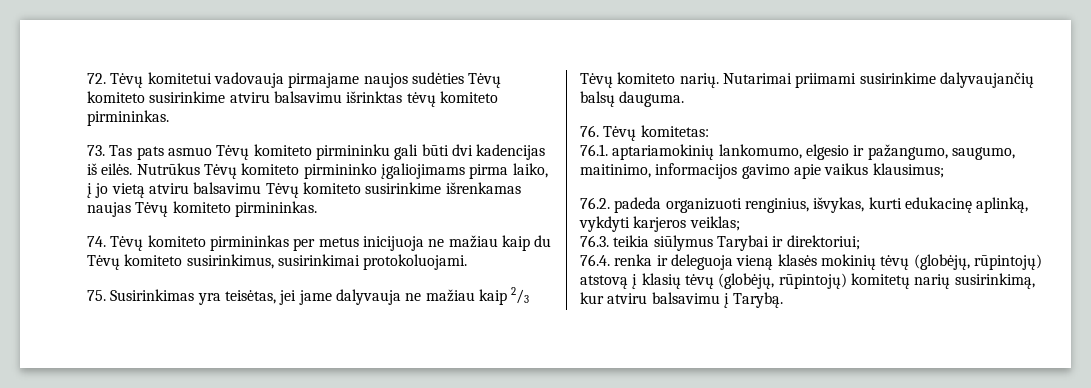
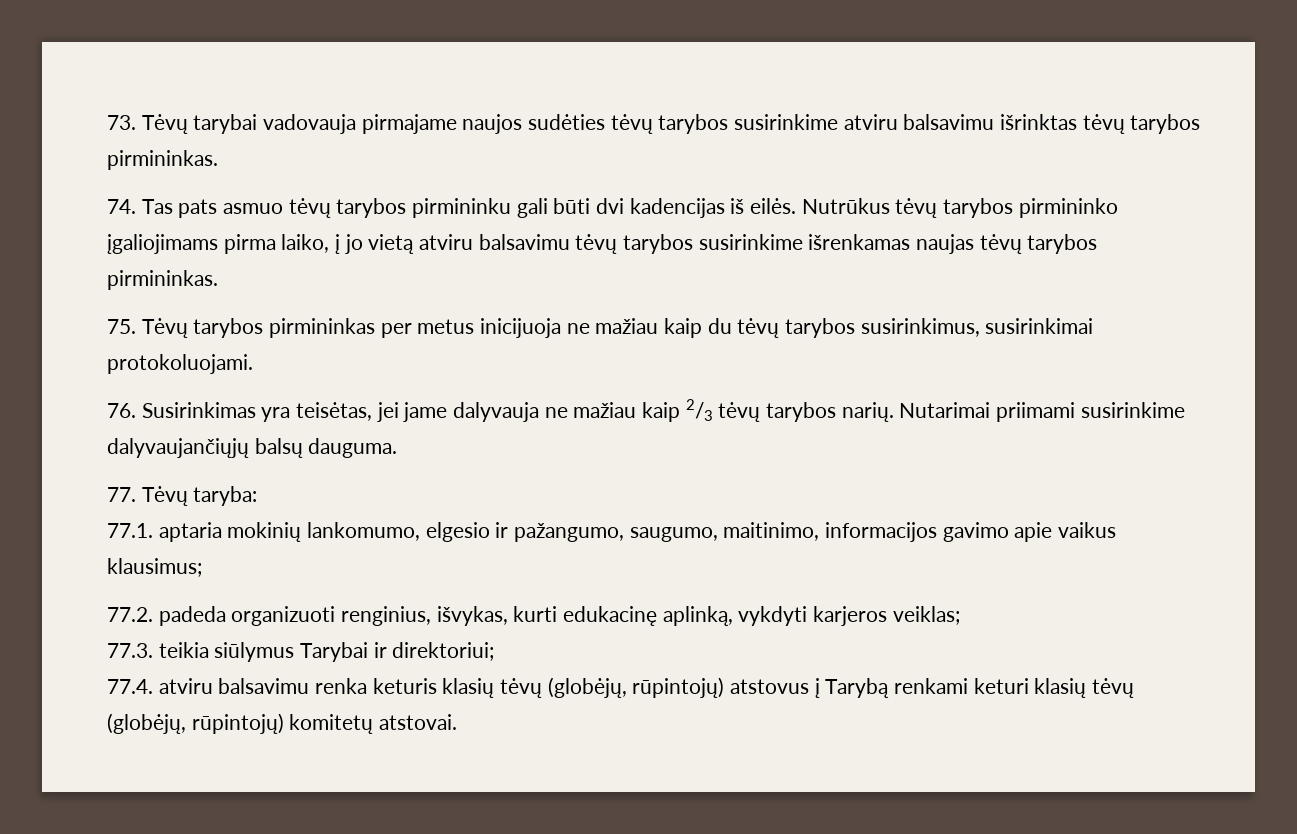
- 72. Tėvų komitetui vadovauja pirmajame naujos sudėties Tėvų komiteto susirinkime atviru balsavimu išrinktas tėvų komiteto pirmininkas.
- 73. Tas pats asmuo Tėvų komiteto pirmininku gali būti dvi kadencijas iš eilės.
+ 73. Tėvų tarybai vadovauja pirmajame naujos sudėties tėvų tarybos susirinkime atviru balsavimu išrinktas tėvų tarybos pirmininkas.
+ 74. Tas pats asmuo tėvų tarybos pirmininku gali būti dvi kadencijas iš eilės.
- Nutrūkus Tėvų komiteto pirmininko įgaliojimams pirma laiko, į jo vietą atviru balsavimu Tėvų komiteto susirinkime išrenkamas naujas Tėvų komiteto pirmininkas.
- 74. Tėvų komiteto pirmininkas per metus inicijuoja ne mažiau kaip du Tėvų komiteto susirinkimus, susirinkimai protokoluojami.
+ Nutrūkus tėvų tarybos pirmininko įgaliojimams pirma laiko, į jo vietą atviru balsavimu tėvų tarybos susirinkime išrenkamas naujas tėvų tarybos pirmininkas.
+ 75. Tėvų tarybos pirmininkas per metus inicijuoja ne mažiau kaip du tėvų tarybos susirinkimus, susirinkimai protokoluojami.
- 75. Susirinkimas yra teisėtas, jei jame dalyvauja ne mažiau kaip 2/3 Tėvų komiteto narių.
+ 76. Susirinkimas yra teisėtas, jei jame dalyvauja ne mažiau kaip 2/3 tėvų tarybos narių.
- Nutarimai priimami susirinkime dalyvaujančių balsų dauguma.
+ Nutarimai priimami susirinkime dalyvaujančiųjų balsų dauguma.
- 76. Tėvų komitetas:
- 76.1. aptariamokinių lankomumo, elgesio ir pažangumo, saugumo, maitinimo, informacijos gavimo apie vaikus klausimus;
+ 77. Tėvų taryba:
+ 77.1. aptaria mokinių lankomumo, elgesio ir pažangumo, saugumo, maitinimo, informacijos gavimo apie vaikus klausimus;
- 76.2. padeda organizuoti renginius, išvykas, kurti edukacinę aplinką, vykdyti karjeros veiklas;
+ 77.2. padeda organizuoti renginius, išvykas, kurti edukacinę aplinką, vykdyti karjeros veiklas;
- 76.3. teikia siūlymus Tarybai ir direktoriui;
+ 77.3. teikia siūlymus Tarybai ir direktoriui;
- 76.4. renka ir deleguoja vieną klasės mokinių tėvų (globėjų, rūpintojų) atstovą į klasių tėvų (globėjų, rūpintojų) komitetų narių susirinkimą, kur atviru balsavimu į Tarybą.
+ 77.4. atviru balsavimu renka keturis klasių tėvų (globėjų, rūpintojų) atstovus į Tarybą renkami keturi klasių tėvų (globėjų, rūpintojų) komitetų atstovai.

